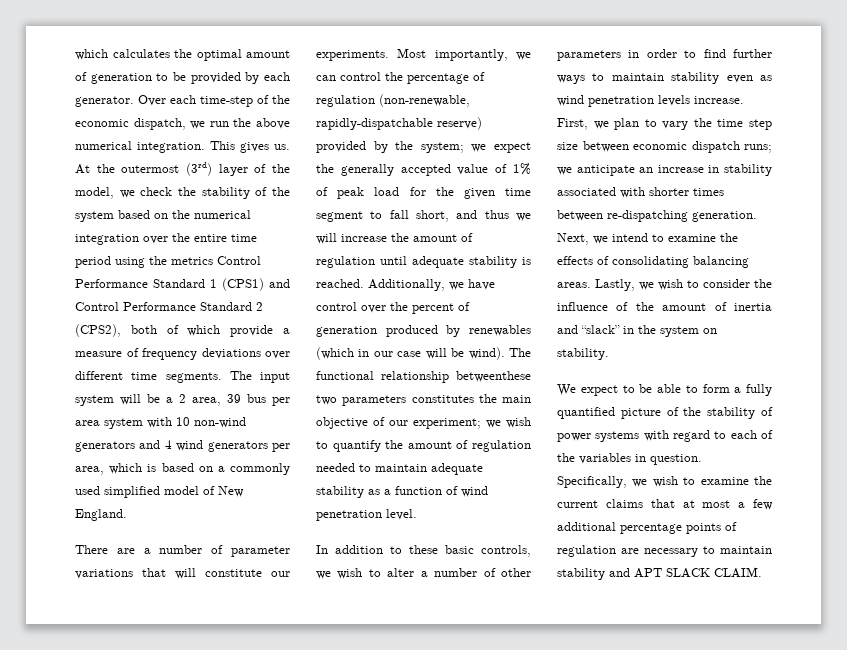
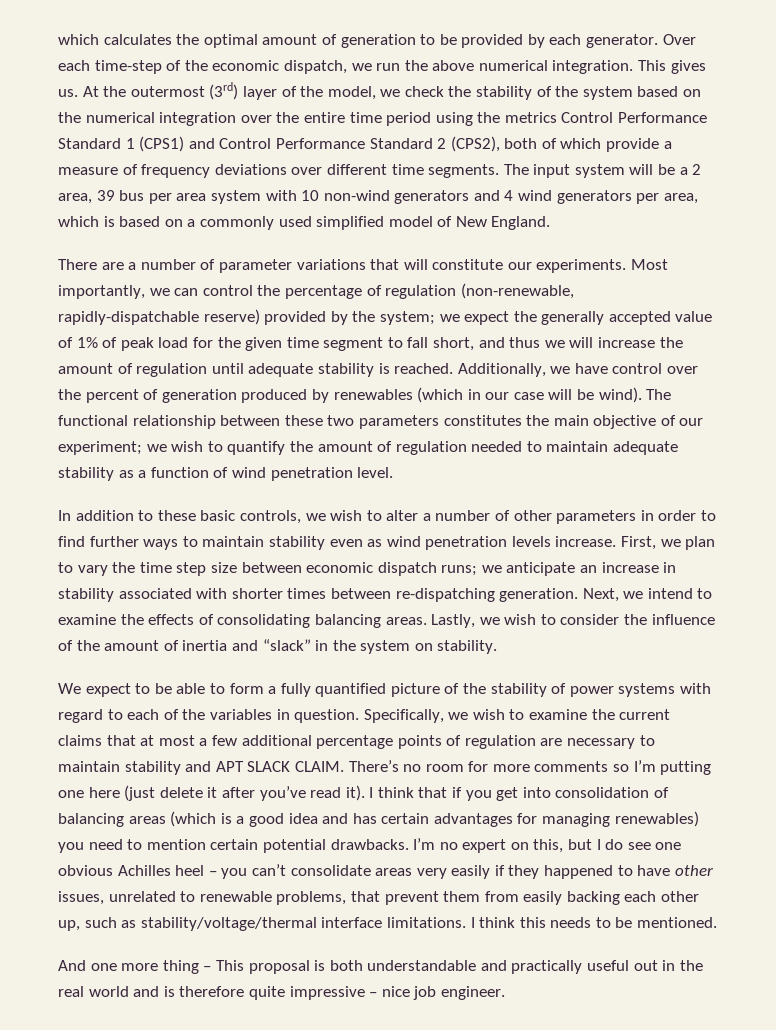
- The functional relationship betweenthese two parameters constitutes the main objective of our experiment; we wish to quantify the amount of regulation needed to maintain adequate stability as a function of wind penetration level.
+ The functional relationship between these two parameters constitutes the main objective of our experiment; we wish to quantify the amount of regulation needed to maintain adequate stability as a function of wind penetration level.
+ There’s no room for more comments so I’m putting one here (just delete it after you’ve read it). I think that if you get into consolidation of balancing areas (which is a good idea and has certain advantages for managing renewables) you need to mention certain potential drawbacks. I’m no expert on this, but I do see one obvious Achilles heel – you can’t consolidate areas very easily if they happened to have other issues, unrelated to renewable problems, that prevent them from easily backing each other up, such as stability/voltage/thermal interface limitations. I think this needs to be mentioned.
+ And one more thing – This proposal is both understandable and practically useful out in the real world and is therefore quite impressive – nice job engineer.

